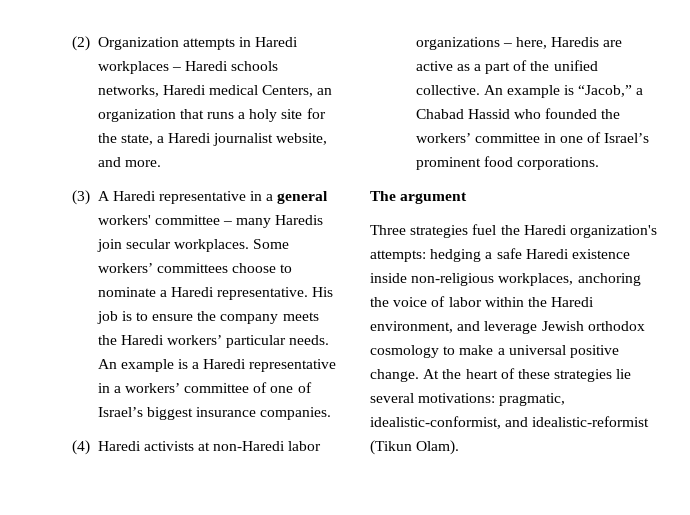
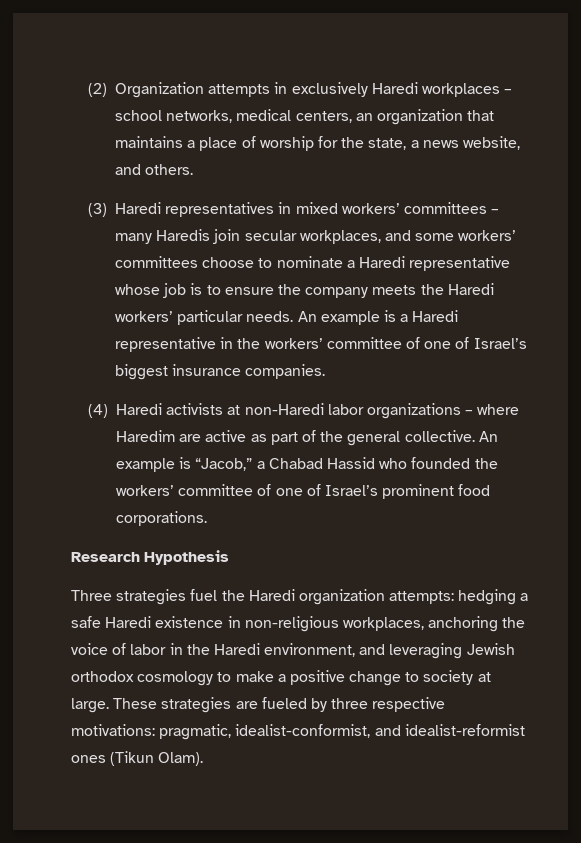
- (2) Organization attempts in Haredi workplaces – Haredi schools networks, Haredi medical Centers, an organization that runs a holy site for the state, a Haredi journalist website, and more.
+ (2) Organization attempts in exclusively Haredi workplaces – school networks, medical centers, an organization that maintains a place of worship for the state, a news website, and others.
- (3) A Haredi representative in a general workers' committee – many Haredis join secular workplaces. Some workers’ committees choose to nominate a Haredi representative. His job is to ensure the company meets the Haredi workers’ particular needs.
+ (3) Haredi representatives in mixed workers’ committees – many Haredis join secular workplaces, and some workers’ committees choose to nominate a Haredi representative whose job is to ensure the company meets the Haredi workers’ particular needs.
- An example is a Haredi representative in a workers’ committee of one of Israel’s biggest insurance companies.
+ An example is a Haredi representative in the workers’ committee of one of Israel’s biggest insurance companies.
- (4) Haredi activists at non-Haredi labor organizations – here, Haredis are active as a part of the unified collective.
+ (4) Haredi activists at non-Haredi labor organizations – where Haredim are active as part of the general collective.
- An example is “Jacob,” a Chabad Hassid who founded the workers’ committee in one of Israel’s prominent food corporations.
+ An example is “Jacob,” a Chabad Hassid who founded the workers’ committee of one of Israel’s prominent food corporations.
- The argument
+ Research Hypothesis
- Three strategies fuel the Haredi organization's attempts: hedging a safe Haredi existence inside non-religious workplaces, anchoring the voice of labor within the Haredi environment, and leverage Jewish orthodox cosmology to make a universal positive change. At the heart of these strategies lie several motivations: pragmatic, idealistic-conformist, and idealistic-reformist (Tikun Olam).
+ Three strategies fuel the Haredi organization attempts: hedging a safe Haredi existence in non-religious workplaces, anchoring the voice of labor in the Haredi environment, and leveraging Jewish orthodox cosmology to make a positive change to society at large. These strategies are fueled by three respective motivations: pragmatic, idealist-conformist, and idealist-reformist ones (Tikun Olam).

